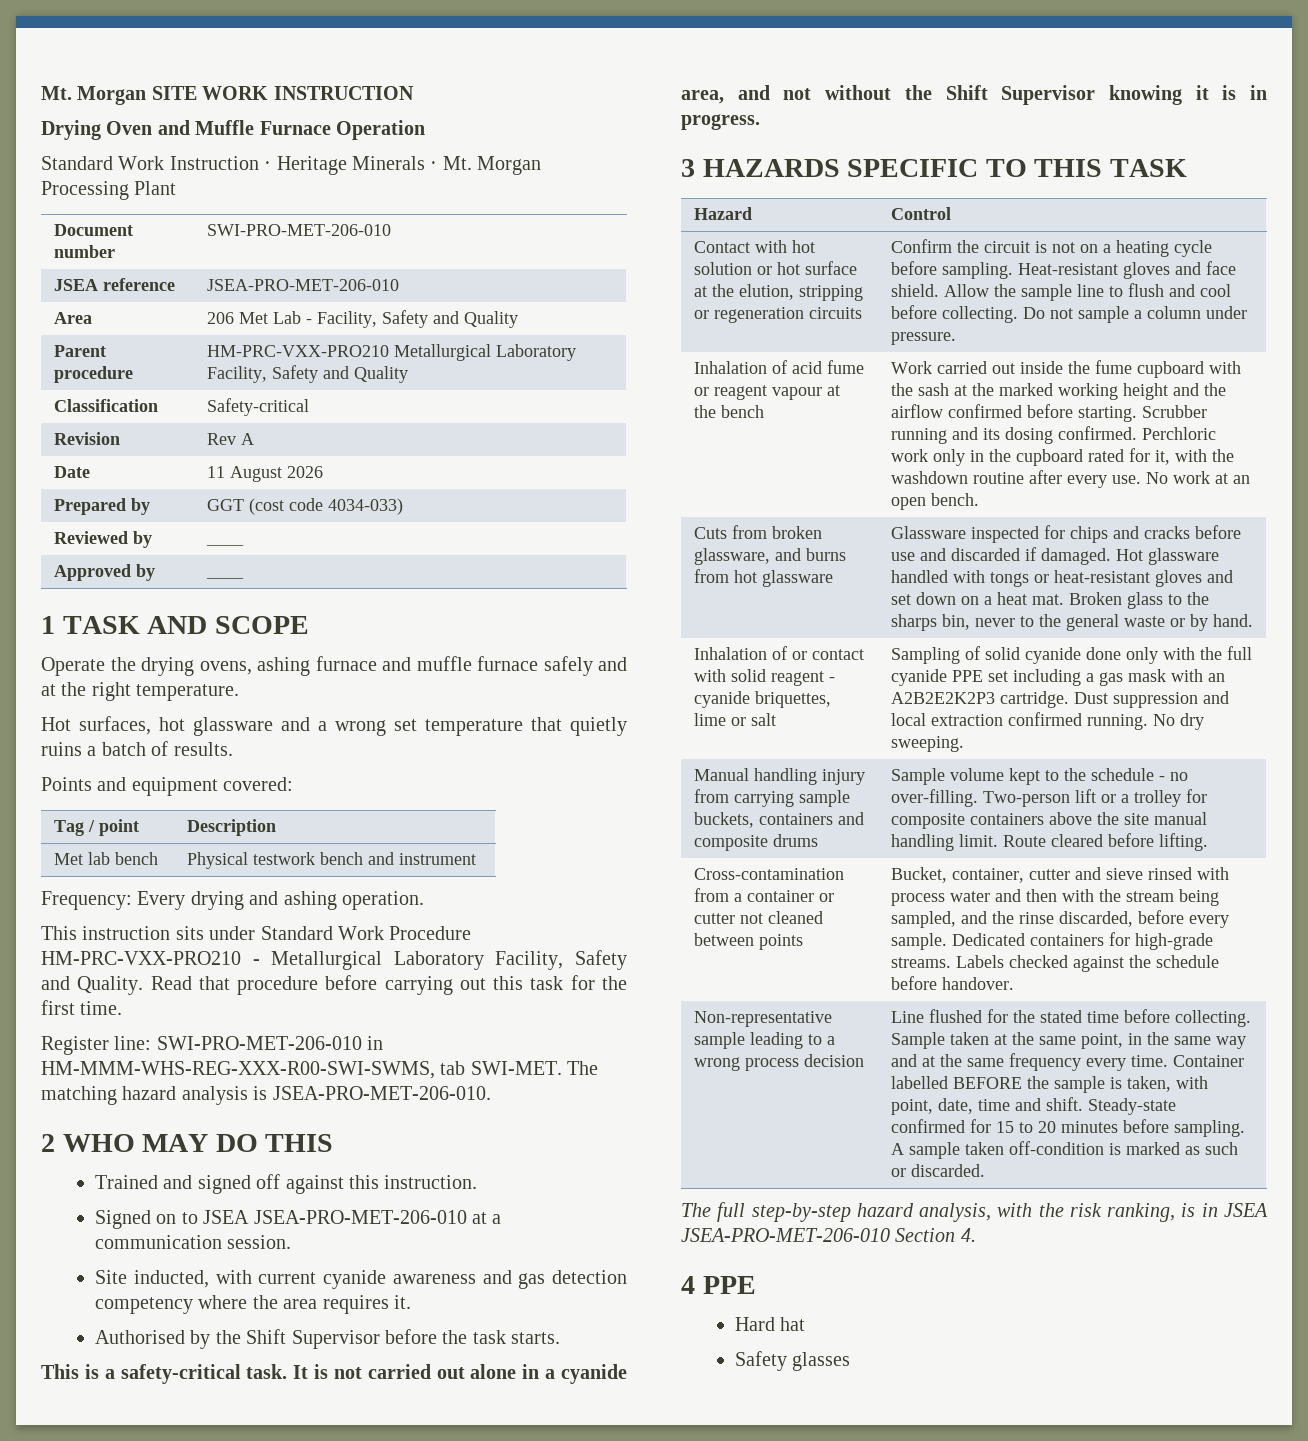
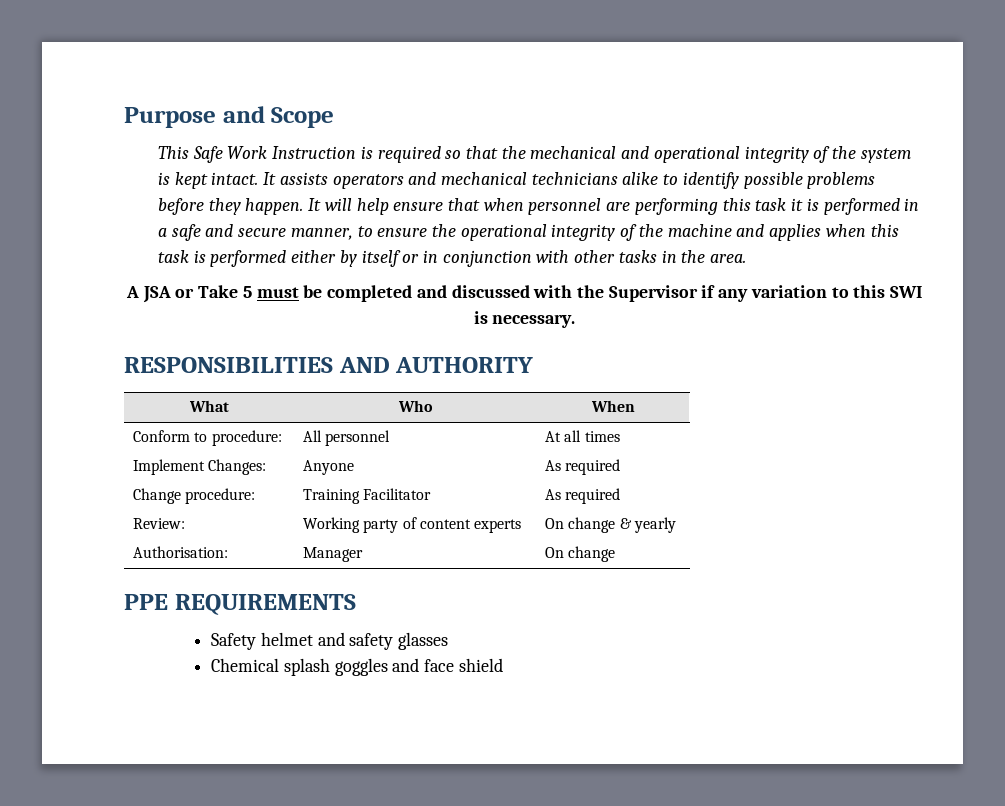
- Mt. Morgan SITE WORK INSTRUCTION
- Drying Oven and Muffle Furnace Operation
- Standard Work Instruction · Heritage Minerals · Mt. Morgan Processing Plant
- Document number | SWI-PRO-MET-206-010
- JSEA reference | JSEA-PRO-MET-206-010
- Area | 206 Met Lab - Facility, Safety and Quality
- Parent procedure | HM-PRC-VXX-PRO210 Metallurgical Laboratory Facility, Safety and Quality
- Classification | Safety-critical
- Revision | Rev A
- Date | 11 August 2026
- Prepared by | GGT (cost code 4034-033)
- Reviewed by | ____
- Approved by | ____
- 1 TASK AND SCOPE
- Operate the drying ovens, ashing furnace and muffle furnace safely and at the right temperature.
- Hot surfaces, hot glassware and a wrong set temperature that quietly ruins a batch of results.
- Points and equipment covered:
- Tag / point | Description
- Met lab bench | Physical testwork bench and instrument
- Frequency: Every drying and ashing operation.
- This instruction sits under Standard Work Procedure HM-PRC-VXX-PRO210 - Metallurgical Laboratory Facility, Safety and Quality. Read that procedure before carrying out this task for the first time.
- Register line: SWI-PRO-MET-206-010 in HM-MMM-WHS-REG-XXX-R00-SWI-SWMS, tab SWI-MET. The matching hazard analysis is JSEA-PRO-MET-206-010.
- 2 WHO MAY DO THIS
- Trained and signed off against this instruction.
- Signed on to JSEA JSEA-PRO-MET-206-010 at a communication session.
- Site inducted, with current cyanide awareness and gas detection competency where the area requires it.
- Authorised by the Shift Supervisor before the task starts.
- This is a safety-critical task. It is not carried out alone in a cyanide area, and not without the Shift Supervisor knowing it is in progress.
- 3 HAZARDS SPECIFIC TO THIS TASK
- Hazard | Control
- Contact with hot solution or hot surface at the elution, stripping or regeneration circuits | Confirm the circuit is not on a heating cycle before sampling. Heat-resistant gloves and face shield. Allow the sample line to flush and cool before collecting. Do not sample a column under pressure.
- Inhalation of acid fume or reagent vapour at the bench | Work carried out inside the fume cupboard with the sash at the marked working height and the airflow confirmed before starting. Scrubber running and its dosing confirmed. Perchloric work only in the cupboard rated for it, with the washdown routine after every use. No work at an open bench.
- Cuts from broken glassware, and burns from hot glassware | Glassware inspected for chips and cracks before use and discarded if damaged. Hot glassware handled with tongs or heat-resistant gloves and set down on a heat mat. Broken glass to the sharps bin, never to the general waste or by hand.
- Inhalation of or contact with solid reagent - cyanide briquettes, lime or salt | Sampling of solid cyanide done only with the full cyanide PPE set including a gas mask with an A2B2E2K2P3 cartridge. Dust suppression and local extraction confirmed running. No dry sweeping.
- Manual handling injury from carrying sample buckets, containers and composite drums | Sample volume kept to the schedule - no over-filling. Two-person lift or a trolley for composite containers above the site manual handling limit. Route cleared before lifting.
- Cross-contamination from a container or cutter not cleaned between points | Bucket, container, cutter and sieve rinsed with process water and then with the stream being sampled, and the rinse discarded, before every sample. Dedicated containers for high-grade streams. Labels checked against the schedule before handover.
- Non-representative sample leading to a wrong process decision | Line flushed for the stated time before collecting. Sample taken at the same point, in the same way and at the same frequency every time. Container labelled BEFORE the sample is taken, with point, date, time and shift. Steady-state confirmed for 15 to 20 minutes before sampling. A sample taken off-condition is marked as such or discarded.
- The full step-by-step hazard analysis, with the risk ranking, is in JSEA JSEA-PRO-MET-206-010 Section 4.
- 4 PPE
- Hard hat
- Safety glasses
+ Purpose and Scope
+ This Safe Work Instruction is required so that the mechanical and operational integrity of the system is kept intact. It assists operators and mechanical technicians alike to identify possible problems before they happen. It will help ensure that when personnel are performing this task it is performed in a safe and secure manner, to ensure the operational integrity of the machine and applies when this task is performed either by itself or in conjunction with other tasks in the area.
+ A JSA or Take 5 must be completed and discussed with the Supervisor if any variation to this SWI is necessary.
+ RESPONSIBILITIES AND AUTHORITY
+ What | Who | When
+ Conform to procedure:
+ Implement Changes:
+ Change procedure:
+ Review:
+ Authorisation: | All personnel
+ Anyone
+ Training Facilitator
+ Working party of content experts
+ Manager | At all times
+ As required
+ As required
+ On change & yearly
+ On change
+ PPE REQUIREMENTS
+ Safety helmet and safety glasses
+ Chemical splash goggles and face shield

